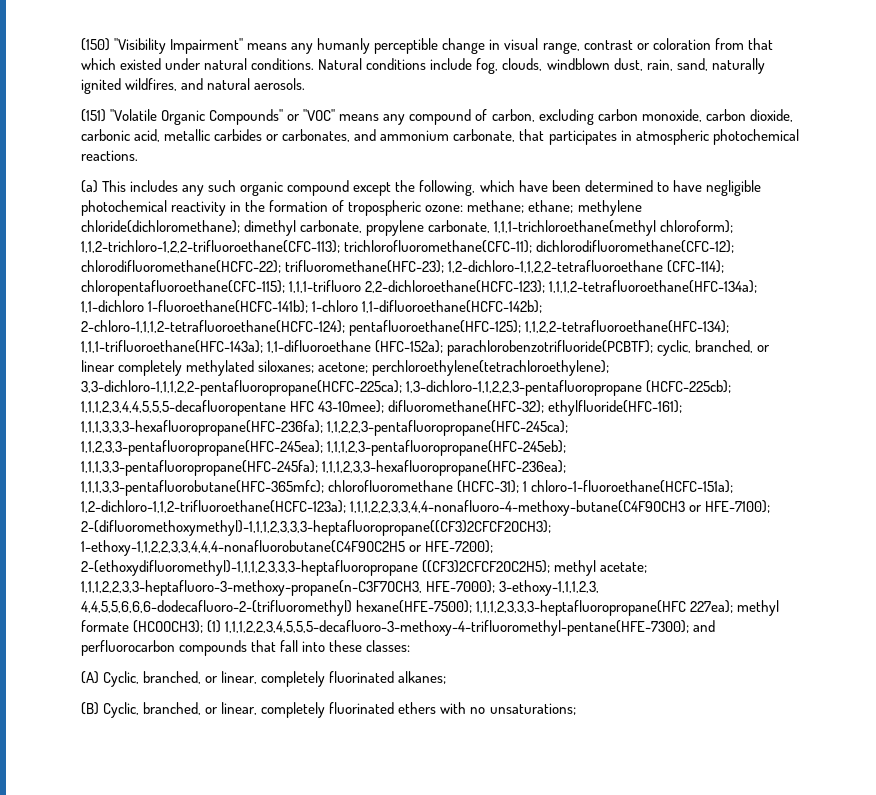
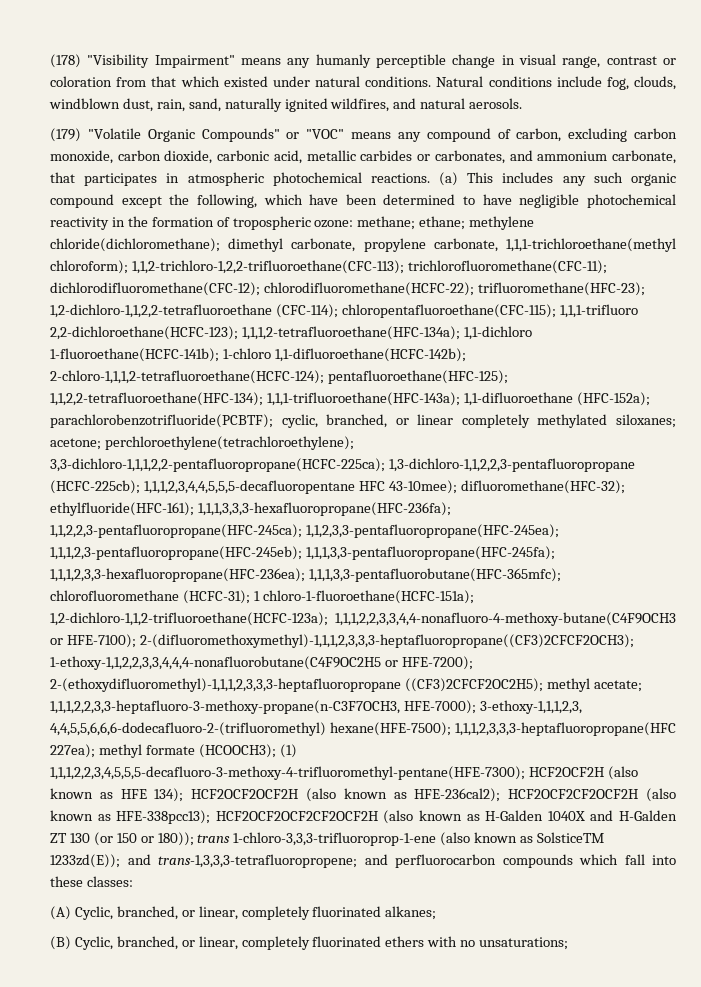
- (150) "Visibility Impairment" means any humanly perceptible change in visual range, contrast or coloration from that which existed under natural conditions.
+ (178) "Visibility Impairment" means any humanly perceptible change in visual range, contrast or coloration from that which existed under natural conditions.
- (151) "Volatile Organic Compounds" or "VOC" means any compound of carbon, excluding carbon monoxide, carbon dioxide, carbonic acid, metallic carbides or carbonates, and ammonium carbonate, that participates in atmospheric photochemical reactions.
- (a) This includes any such organic compound except the following, which have been determined to have negligible photochemical reactivity in the formation of tropospheric ozone:
+ (179) "Volatile Organic Compounds" or "VOC" means any compound of carbon, excluding carbon monoxide, carbon dioxide, carbonic acid, metallic carbides or carbonates, and ammonium carbonate, that participates in atmospheric photochemical reactions. (a) This includes any such organic compound except the following, which have been determined to have negligible photochemical reactivity in the formation of tropospheric ozone:
+ HCF2OCF2H (also known as HFE 134); HCF2OCF2OCF2H (also known as HFE-236cal2); HCF2OCF2CF2OCF2H (also known as HFE-338pcc13); HCF2OCF2OCF2CF2OCF2H (also known as H-Galden 1040X and H-Galden ZT 130 (or 150 or 180)); trans 1-chloro-3,3,3-trifluoroprop-1-ene (also known as SolsticeTM 1233zd(E)); and trans-1,3,3,3-tetrafluoropropene;
- and perfluorocarbon compounds that fall into these classes:
+ and perfluorocarbon compounds which fall into these classes:

